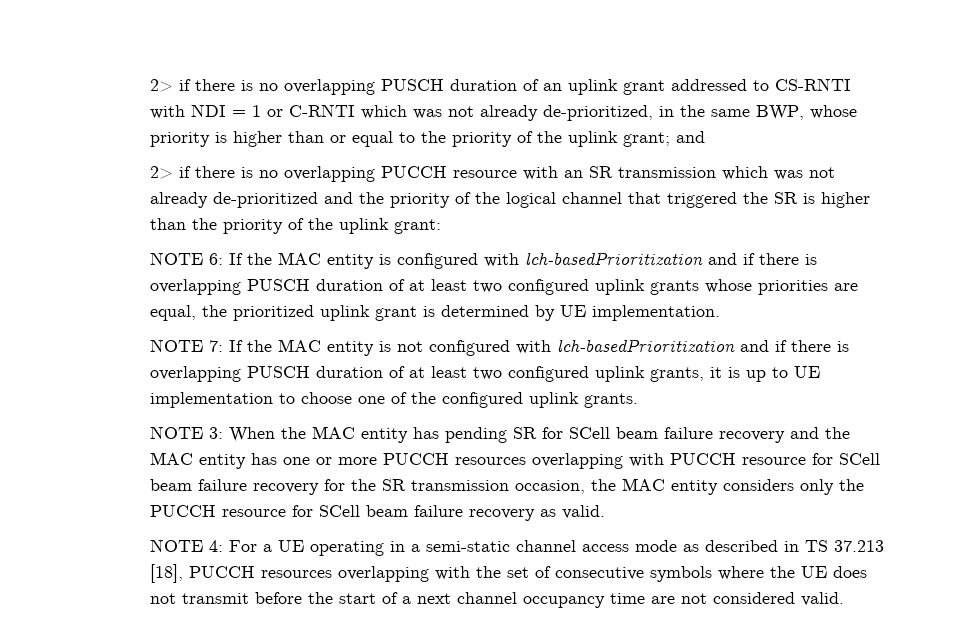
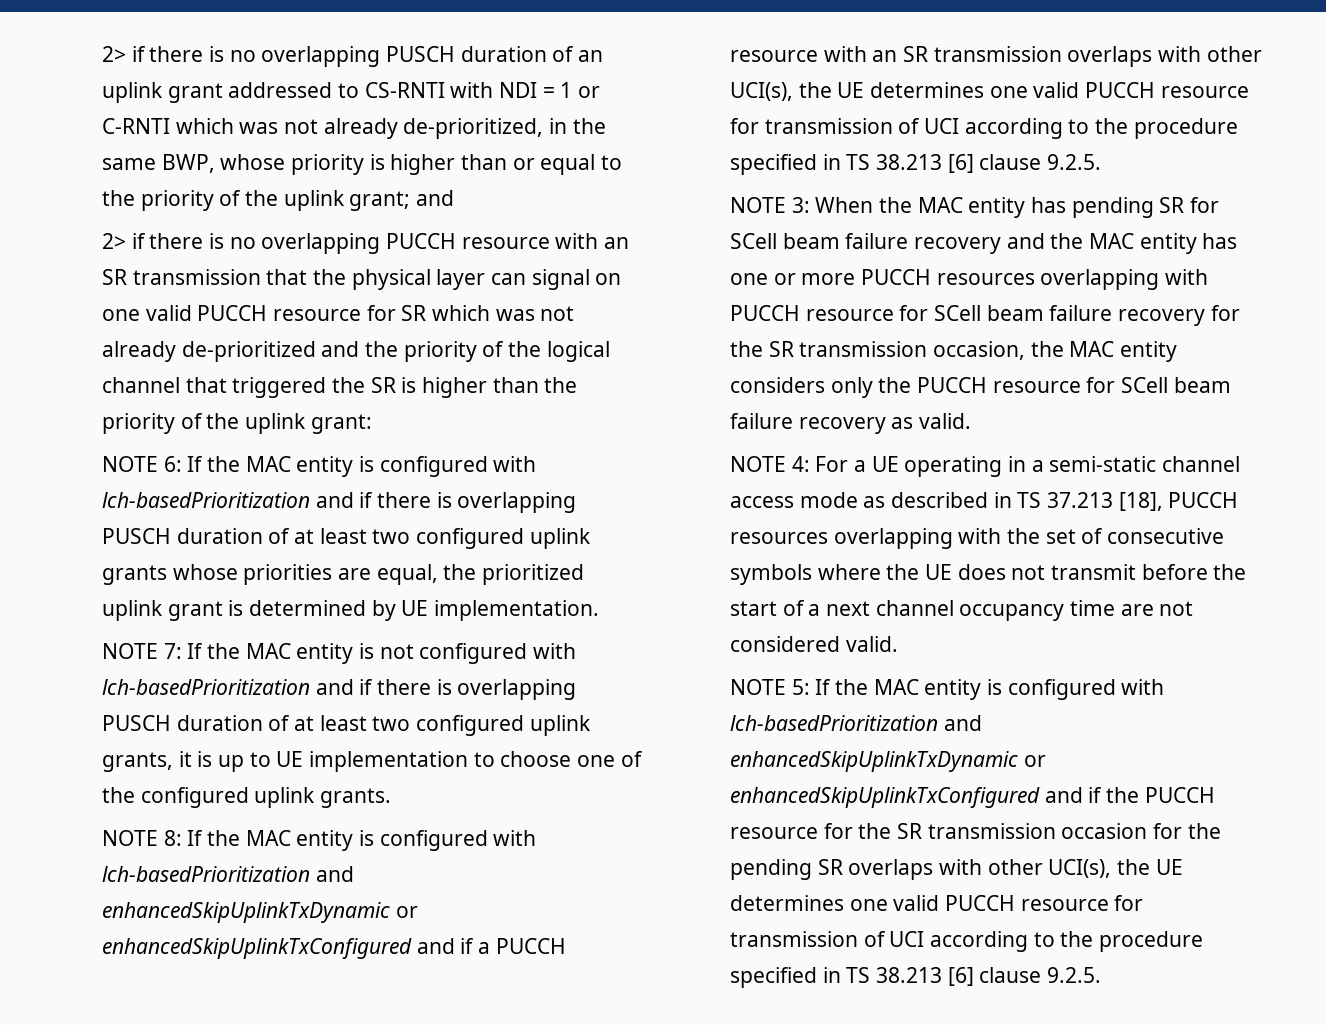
- 2> if there is no overlapping PUCCH resource with an SR transmission which was not already de-prioritized and the priority of the logical channel that triggered the SR is higher than the priority of the uplink grant:
+ 2> if there is no overlapping PUCCH resource with an SR transmission that the physical layer can signal on one valid PUCCH resource for SR which was not already de-prioritized and the priority of the logical channel that triggered the SR is higher than the priority of the uplink grant:
+ NOTE 8: If the MAC entity is configured with lch-basedPrioritization and enhancedSkipUplinkTxDynamic or enhancedSkipUplinkTxConfigured and if a PUCCH resource with an SR transmission overlaps with other UCI(s), the UE determines one valid PUCCH resource for transmission of UCI according to the procedure specified in TS 38.213 [6] clause 9.2.5.
+ NOTE 5: If the MAC entity is configured with lch-basedPrioritization and enhancedSkipUplinkTxDynamic or enhancedSkipUplinkTxConfigured and if the PUCCH resource for the SR transmission occasion for the pending SR overlaps with other UCI(s), the UE determines one valid PUCCH resource for transmission of UCI according to the procedure specified in TS 38.213 [6] clause 9.2.5.

